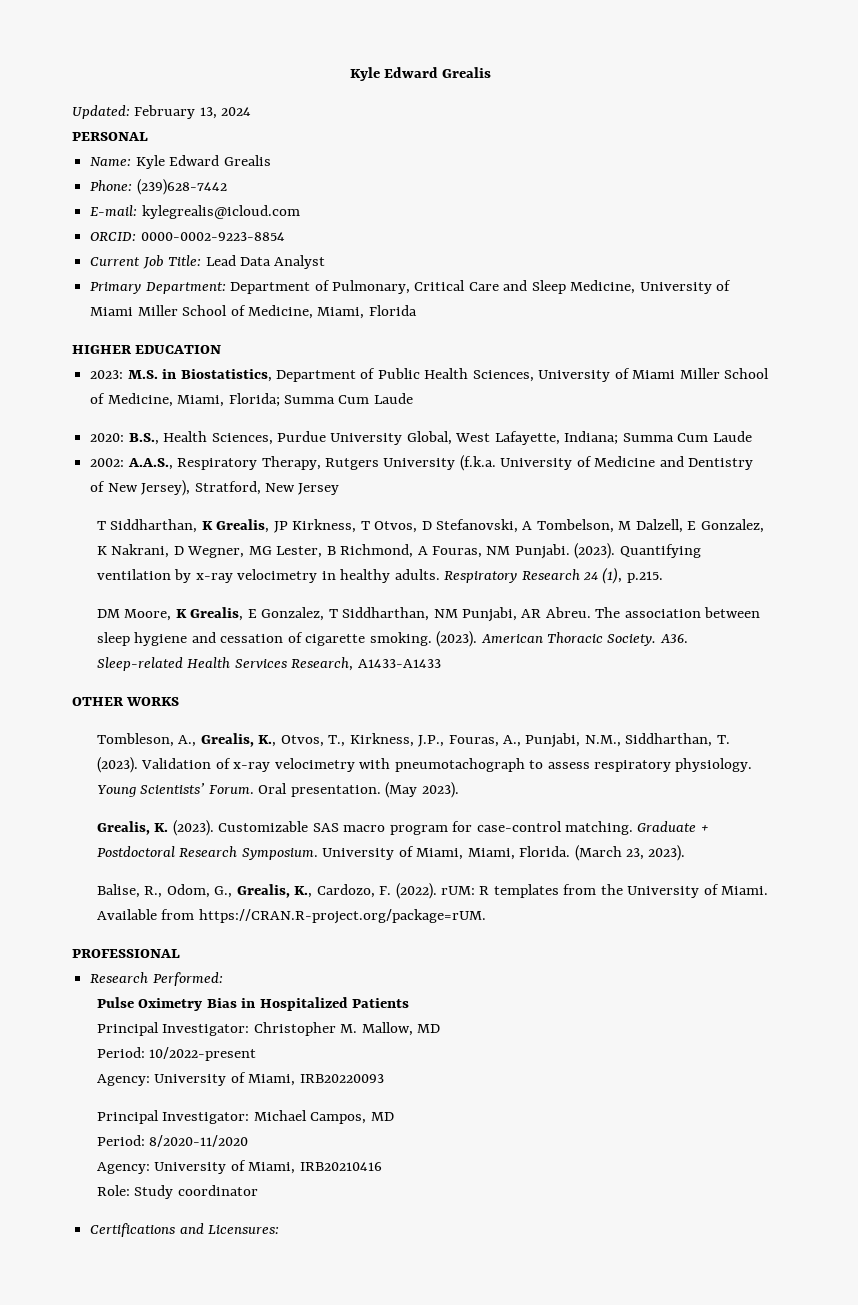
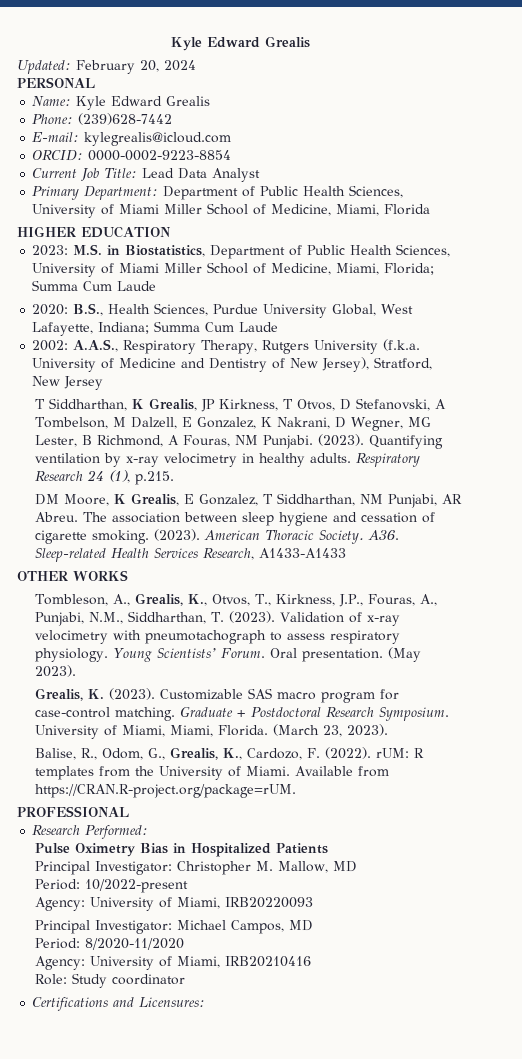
- Updated: February 13, 2024
+ Updated: February 20, 2024
- Primary Department: Department of Pulmonary, Critical Care and Sleep Medicine, University of Miami Miller School of Medicine, Miami, Florida
+ Primary Department: Department of Public Health Sciences, University of Miami Miller School of Medicine, Miami, Florida

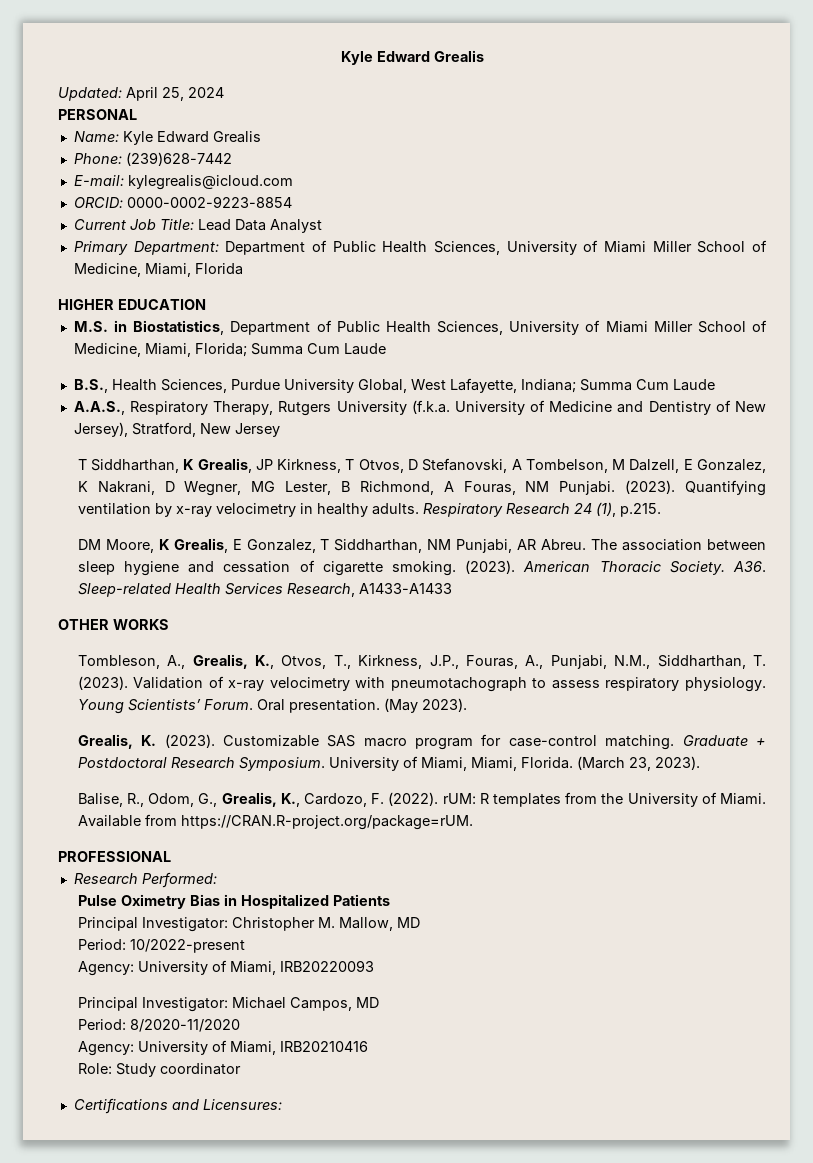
- Updated: February 20, 2024
+ Updated: April 25, 2024
- 2023: M.S. in Biostatistics, Department of Public Health Sciences, University of Miami Miller School of Medicine, Miami, Florida; Summa Cum Laude
+ M.S. in Biostatistics, Department of Public Health Sciences, University of Miami Miller School of Medicine, Miami, Florida; Summa Cum Laude
- 2020: B.S., Health Sciences, Purdue University Global, West Lafayette, Indiana; Summa Cum Laude
+ B.S., Health Sciences, Purdue University Global, West Lafayette, Indiana; Summa Cum Laude
- 2002: A.A.S., Respiratory Therapy, Rutgers University (f.k.a. University of Medicine and Dentistry of New Jersey), Stratford, New Jersey
+ A.A.S., Respiratory Therapy, Rutgers University (f.k.a. University of Medicine and Dentistry of New Jersey), Stratford, New Jersey

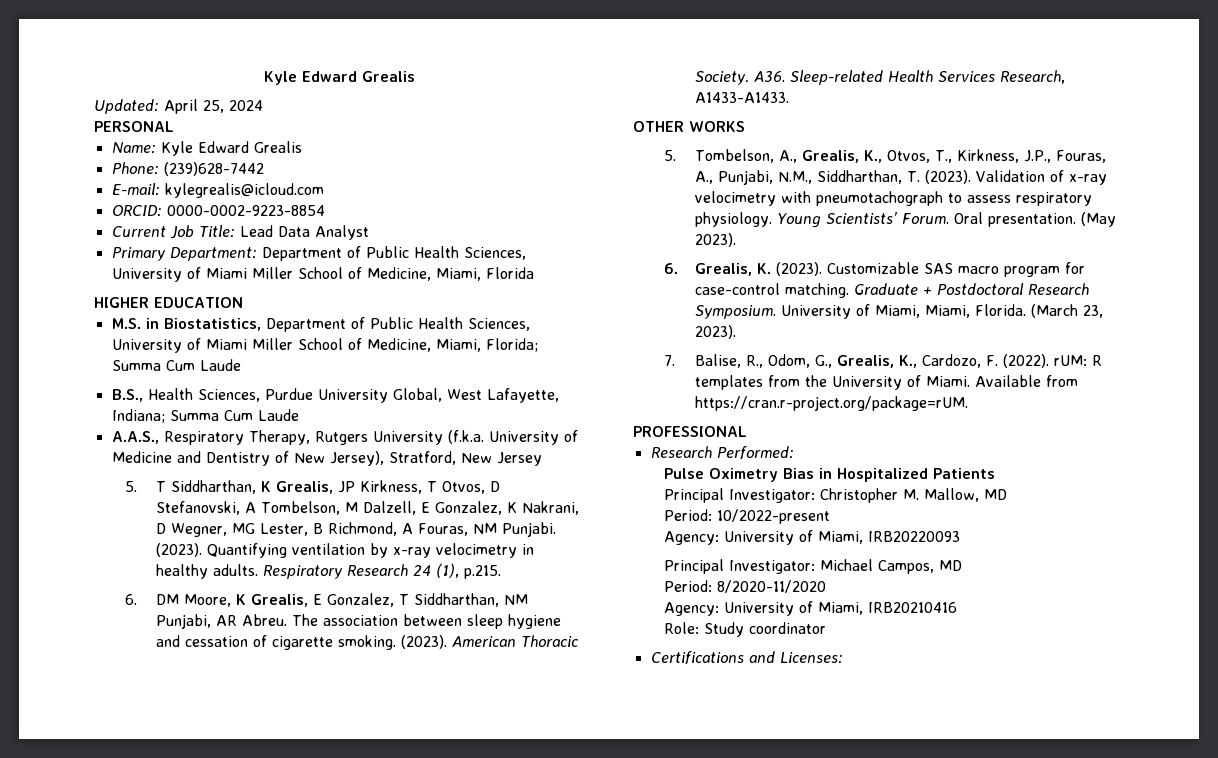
- T Siddharthan, K Grealis, JP Kirkness, T Otvos, D Stefanovski, A Tombelson, M Dalzell, E Gonzalez, K Nakrani, D Wegner, MG Lester, B Richmond, A Fouras, NM Punjabi.
+ 5. T Siddharthan, K Grealis, JP Kirkness, T Otvos, D Stefanovski, A Tombelson, M Dalzell, E Gonzalez, K Nakrani, D Wegner, MG Lester, B Richmond, A Fouras, NM Punjabi.
- DM Moore, K Grealis, E Gonzalez, T Siddharthan, NM Punjabi, AR Abreu.
+ 6. DM Moore, K Grealis, E Gonzalez, T Siddharthan, NM Punjabi, AR Abreu.
- A36. Sleep-related Health Services Research, A1433-A1433
+ A36. Sleep-related Health Services Research, A1433-A1433.
- Tombleson, A., Grealis, K., Otvos, T., Kirkness, J.P., Fouras, A., Punjabi, N.M., Siddharthan, T. (2023).
+ 5. Tombelson, A., Grealis, K., Otvos, T., Kirkness, J.P., Fouras, A., Punjabi, N.M., Siddharthan, T. (2023).
- Grealis, K. (2023).
+ 6. Grealis, K. (2023).
- Balise, R., Odom, G., Grealis, K., Cardozo, F. (2022). rUM: R templates from the University of Miami.
+ 7. Balise, R., Odom, G., Grealis, K., Cardozo, F. (2022). rUM: R templates from the University of Miami.
- Available from https://CRAN.R-project.org/package=rUM.
+ Available from https://cran.r-project.org/package=rUM.
- Certifications and Licensures:
+ Certifications and Licenses:

